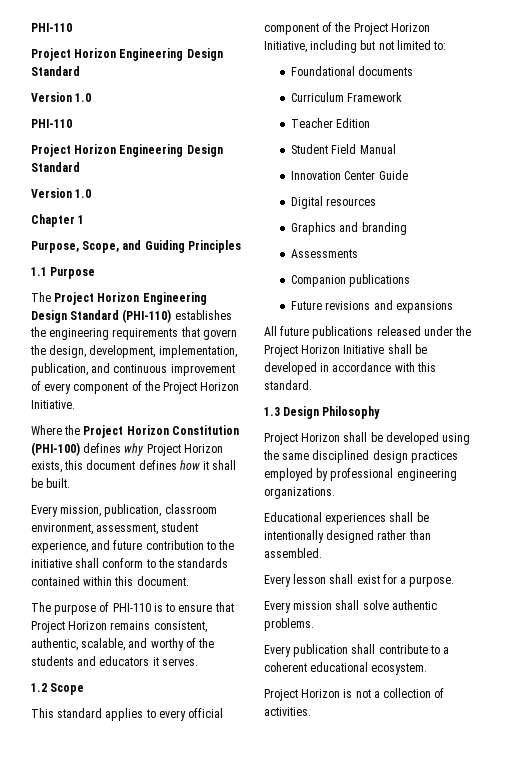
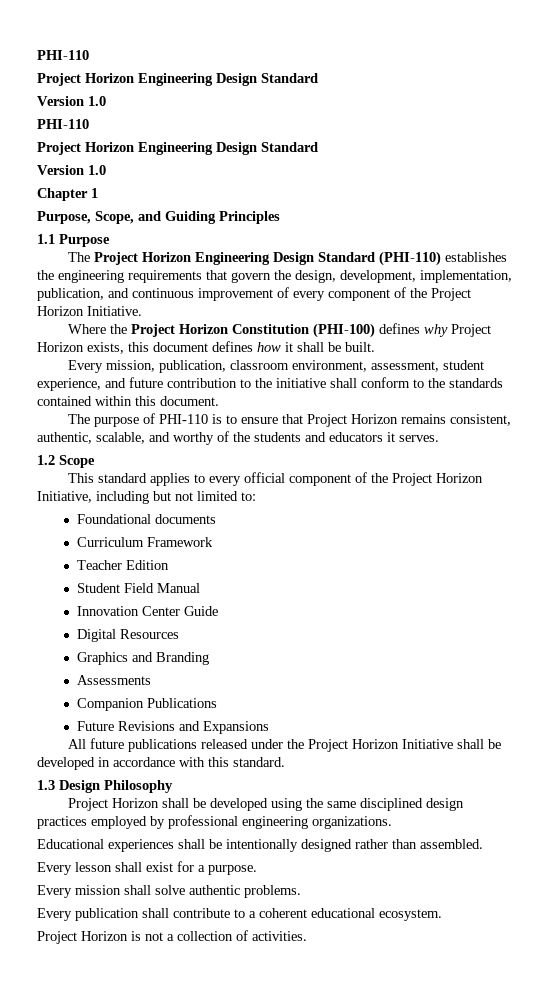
- Digital resources
+ Digital Resources
- Graphics and branding
+ Graphics and Branding
- Companion publications
+ Companion Publications
- Future revisions and expansions
+ Future Revisions and Expansions

